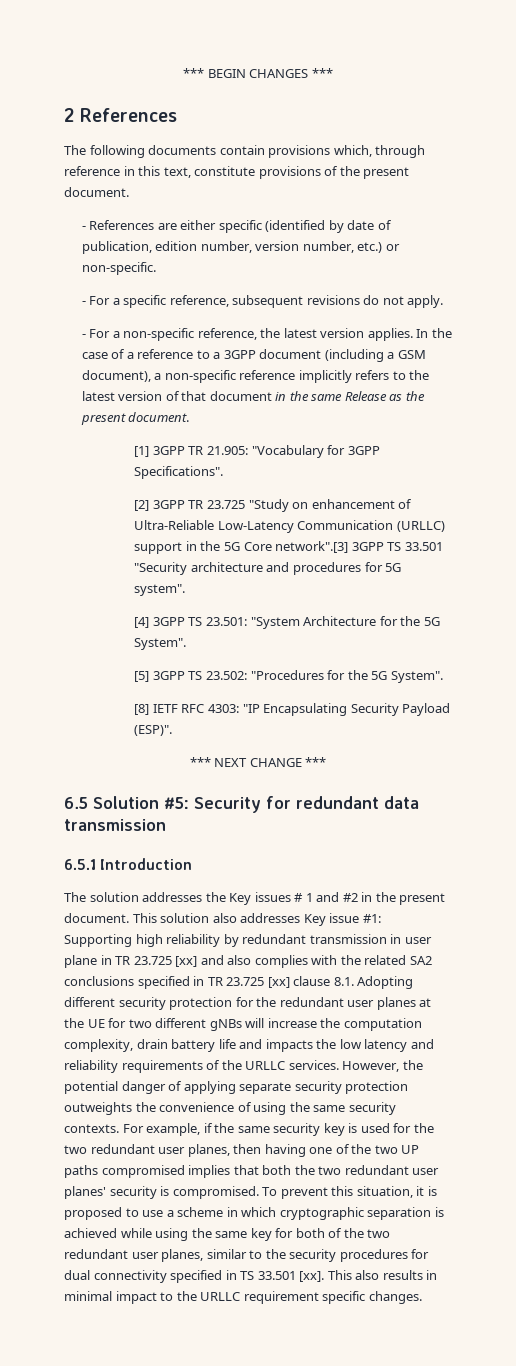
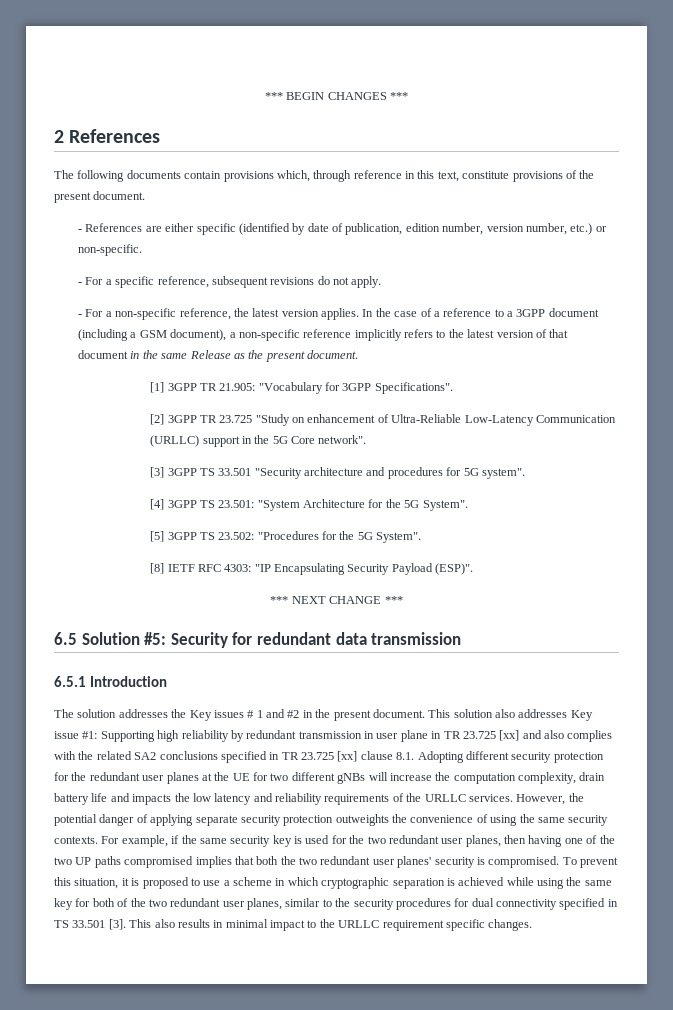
- [2] 3GPP TR 23.725 "Study on enhancement of Ultra-Reliable Low-Latency Communication (URLLC) support in the 5G Core network".[3] 3GPP TS 33.501 "Security architecture and procedures for 5G system".
+ [2] 3GPP TR 23.725 "Study on enhancement of Ultra-Reliable Low-Latency Communication (URLLC) support in the 5G Core network".
+ [3] 3GPP TS 33.501 "Security architecture and procedures for 5G system".
- To prevent this situation, it is proposed to use a scheme in which cryptographic separation is achieved while using the same key for both of the two redundant user planes, similar to the security procedures for dual connectivity specified in TS 33.501 [xx].
+ To prevent this situation, it is proposed to use a scheme in which cryptographic separation is achieved while using the same key for both of the two redundant user planes, similar to the security procedures for dual connectivity specified in TS 33.501 [3].

